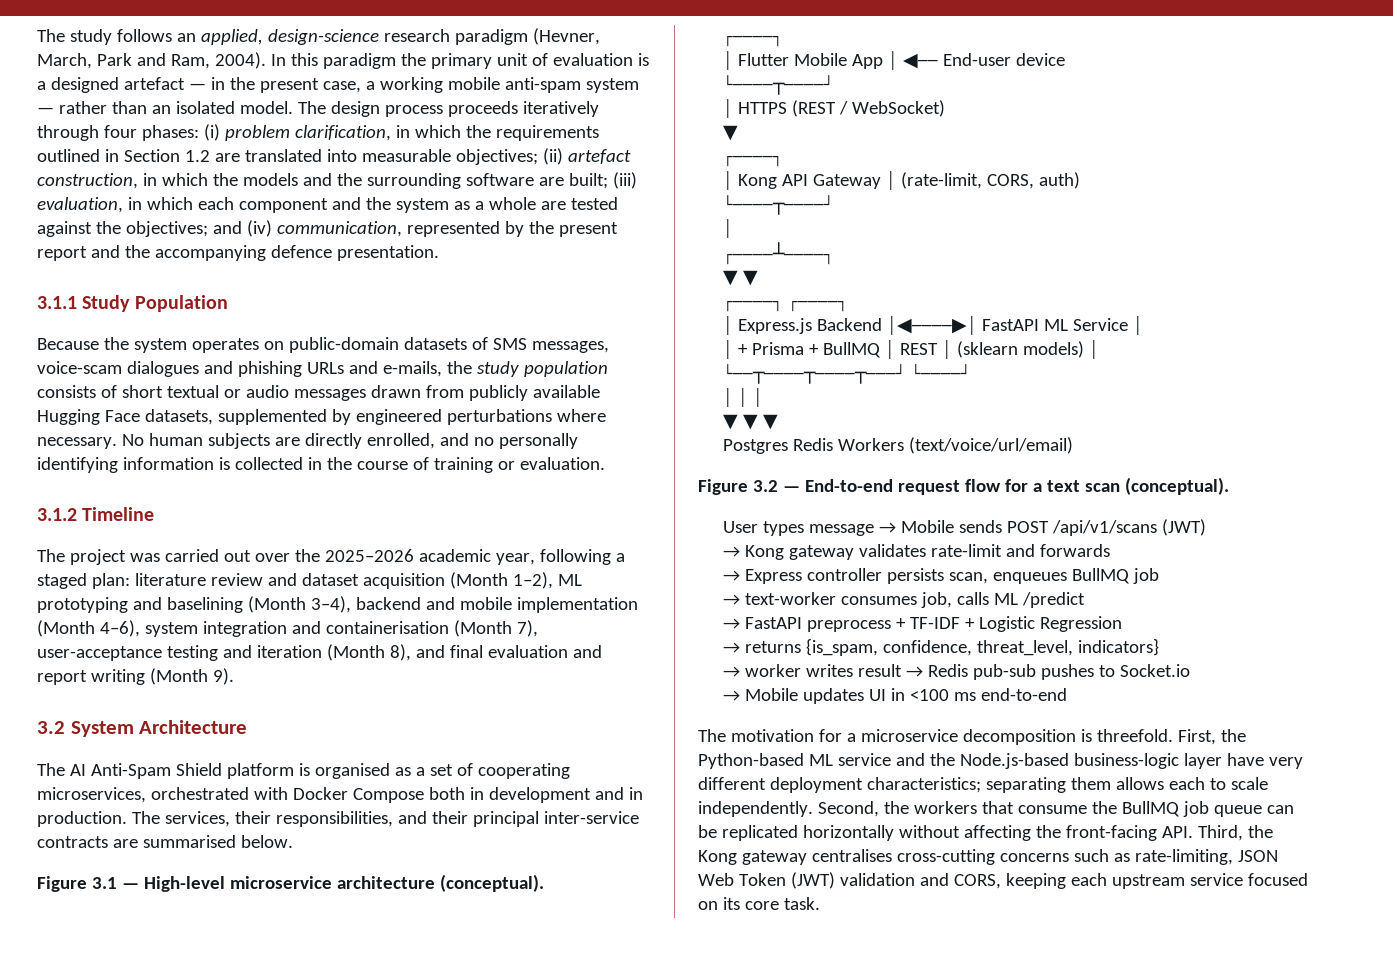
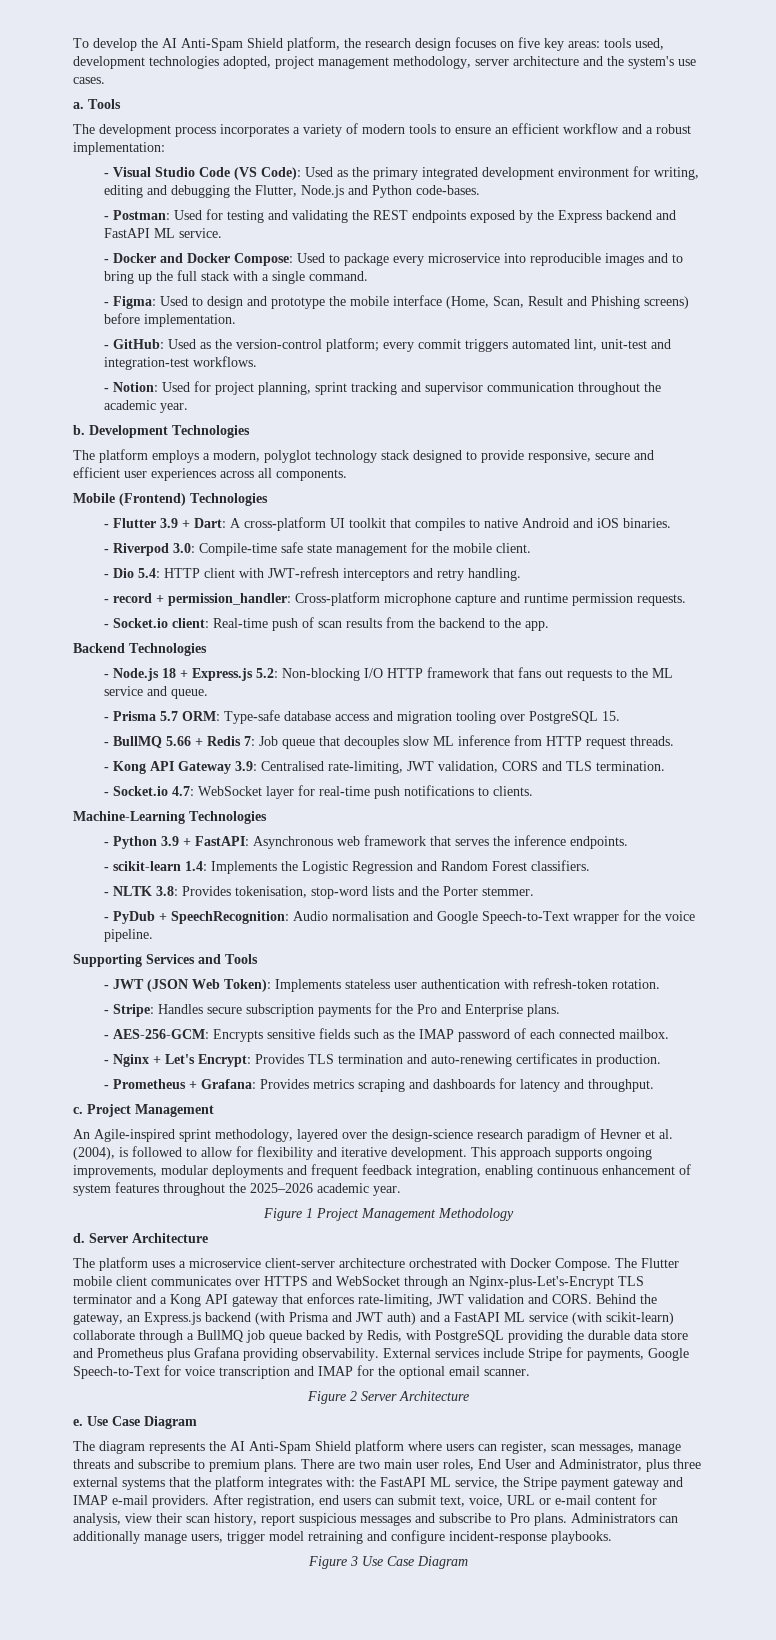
- The study follows an applied, design-science research paradigm (Hevner, March, Park and Ram, 2004). In this paradigm the primary unit of evaluation is a designed artefact — in the present case, a working mobile anti-spam system — rather than an isolated model. The design process proceeds iteratively through four phases: (i) problem clarification, in which the requirements outlined in Section 1.2 are translated into measurable objectives; (ii) artefact construction, in which the models and the surrounding software are built; (iii) evaluation, in which each component and the system as a whole are tested against the objectives; and (iv) communication, represented by the present report and the accompanying defence presentation.
- 3.1.1 Study Population
- Because the system operates on public-domain datasets of SMS messages, voice-scam dialogues and phishing URLs and e-mails, the study population consists of short textual or audio messages drawn from publicly available Hugging Face datasets, supplemented by engineered perturbations where necessary. No human subjects are directly enrolled, and no personally identifying information is collected in the course of training or evaluation.
- 3.1.2 Timeline
- The project was carried out over the 2025–2026 academic year, following a staged plan: literature review and dataset acquisition (Month 1–2), ML prototyping and baselining (Month 3–4), backend and mobile implementation (Month 4–6), system integration and containerisation (Month 7), user-acceptance testing and iteration (Month 8), and final evaluation and report writing (Month 9).
- 3.2 System Architecture
- The AI Anti-Spam Shield platform is organised as a set of cooperating microservices, orchestrated with Docker Compose both in development and in production. The services, their responsibilities, and their principal inter-service contracts are summarised below.
- Figure 3.1 — High-level microservice architecture (conceptual).
- ┌────┐
- │ Flutter Mobile App │ ◀── End-user device
- └────┬────┘
- │ HTTPS (REST / WebSocket)
- ▼
- ┌────┐
- │ Kong API Gateway │ (rate-limit, CORS, auth)
- └────┬────┘
- │
- ┌────┴────┐
- ▼ ▼
- ┌────┐ ┌────┐
- │ Express.js Backend │◀────▶│ FastAPI ML Service │
- │ + Prisma + BullMQ │ REST │ (sklearn models) │
- └──┬────┬────┬───┘ └────┘
- │ │ │
- ▼ ▼ ▼
- Postgres Redis Workers (text/voice/url/email)
- Figure 3.2 — End-to-end request flow for a text scan (conceptual).
- User types message → Mobile sends POST /api/v1/scans (JWT)
- → Kong gateway validates rate-limit and forwards
- → Express controller persists scan, enqueues BullMQ job
- → text-worker consumes job, calls ML /predict
- → FastAPI preprocess + TF-IDF + Logistic Regression
- → returns {is_spam, confidence, threat_level, indicators}
- → worker writes result → Redis pub-sub pushes to Socket.io
- → Mobile updates UI in <100 ms end-to-end
- The motivation for a microservice decomposition is threefold. First, the Python-based ML service and the Node.js-based business-logic layer have very different deployment characteristics; separating them allows each to scale independently. Second, the workers that consume the BullMQ job queue can be replicated horizontally without affecting the front-facing API. Third, the Kong gateway centralises cross-cutting concerns such as rate-limiting, JSON Web Token (JWT) validation and CORS, keeping each upstream service focused on its core task.
+ To develop the AI Anti-Spam Shield platform, the research design focuses on five key areas: tools used, development technologies adopted, project management methodology, server architecture and the system's use cases.
+ a. Tools
+ The development process incorporates a variety of modern tools to ensure an efficient workflow and a robust implementation:
+ - Visual Studio Code (VS Code): Used as the primary integrated development environment for writing, editing and debugging the Flutter, Node.js and Python code-bases.
+ - Postman: Used for testing and validating the REST endpoints exposed by the Express backend and FastAPI ML service.
+ - Docker and Docker Compose: Used to package every microservice into reproducible images and to bring up the full stack with a single command.
+ - Figma: Used to design and prototype the mobile interface (Home, Scan, Result and Phishing screens) before implementation.
+ - GitHub: Used as the version-control platform; every commit triggers automated lint, unit-test and integration-test workflows.
+ - Notion: Used for project planning, sprint tracking and supervisor communication throughout the academic year.
+ b. Development Technologies
+ The platform employs a modern, polyglot technology stack designed to provide responsive, secure and efficient user experiences across all components.
+ Mobile (Frontend) Technologies
+ - Flutter 3.9 + Dart: A cross-platform UI toolkit that compiles to native Android and iOS binaries.
+ - Riverpod 3.0: Compile-time safe state management for the mobile client.
+ - Dio 5.4: HTTP client with JWT-refresh interceptors and retry handling.
+ - record + permission_handler: Cross-platform microphone capture and runtime permission requests.
+ - Socket.io client: Real-time push of scan results from the backend to the app.
+ Backend Technologies
+ - Node.js 18 + Express.js 5.2: Non-blocking I/O HTTP framework that fans out requests to the ML service and queue.
+ - Prisma 5.7 ORM: Type-safe database access and migration tooling over PostgreSQL 15.
+ - BullMQ 5.66 + Redis 7: Job queue that decouples slow ML inference from HTTP request threads.
+ - Kong API Gateway 3.9: Centralised rate-limiting, JWT validation, CORS and TLS termination.
+ - Socket.io 4.7: WebSocket layer for real-time push notifications to clients.
+ Machine-Learning Technologies
+ - Python 3.9 + FastAPI: Asynchronous web framework that serves the inference endpoints.
+ - scikit-learn 1.4: Implements the Logistic Regression and Random Forest classifiers.
+ - NLTK 3.8: Provides tokenisation, stop-word lists and the Porter stemmer.
+ - PyDub + SpeechRecognition: Audio normalisation and Google Speech-to-Text wrapper for the voice pipeline.
+ Supporting Services and Tools
+ - JWT (JSON Web Token): Implements stateless user authentication with refresh-token rotation.
+ - Stripe: Handles secure subscription payments for the Pro and Enterprise plans.
+ - AES-256-GCM: Encrypts sensitive fields such as the IMAP password of each connected mailbox.
+ - Nginx + Let's Encrypt: Provides TLS termination and auto-renewing certificates in production.
+ - Prometheus + Grafana: Provides metrics scraping and dashboards for latency and throughput.
+ c. Project Management
+ An Agile-inspired sprint methodology, layered over the design-science research paradigm of Hevner et al. (2004), is followed to allow for flexibility and iterative development. This approach supports ongoing improvements, modular deployments and frequent feedback integration, enabling continuous enhancement of system features throughout the 2025–2026 academic year.
+ Figure 1 Project Management Methodology
+ d. Server Architecture
+ The platform uses a microservice client-server architecture orchestrated with Docker Compose. The Flutter mobile client communicates over HTTPS and WebSocket through an Nginx-plus-Let's-Encrypt TLS terminator and a Kong API gateway that enforces rate-limiting, JWT validation and CORS. Behind the gateway, an Express.js backend (with Prisma and JWT auth) and a FastAPI ML service (with scikit-learn) collaborate through a BullMQ job queue backed by Redis, with PostgreSQL providing the durable data store and Prometheus plus Grafana providing observability. External services include Stripe for payments, Google Speech-to-Text for voice transcription and IMAP for the optional email scanner.
+ Figure 2 Server Architecture
+ e. Use Case Diagram
+ The diagram represents the AI Anti-Spam Shield platform where users can register, scan messages, manage threats and subscribe to premium plans. There are two main user roles, End User and Administrator, plus three external systems that the platform integrates with: the FastAPI ML service, the Stripe payment gateway and IMAP e-mail providers. After registration, end users can submit text, voice, URL or e-mail content for analysis, view their scan history, report suspicious messages and subscribe to Pro plans. Administrators can additionally manage users, trigger model retraining and configure incident-response playbooks.
+ Figure 3 Use Case Diagram

